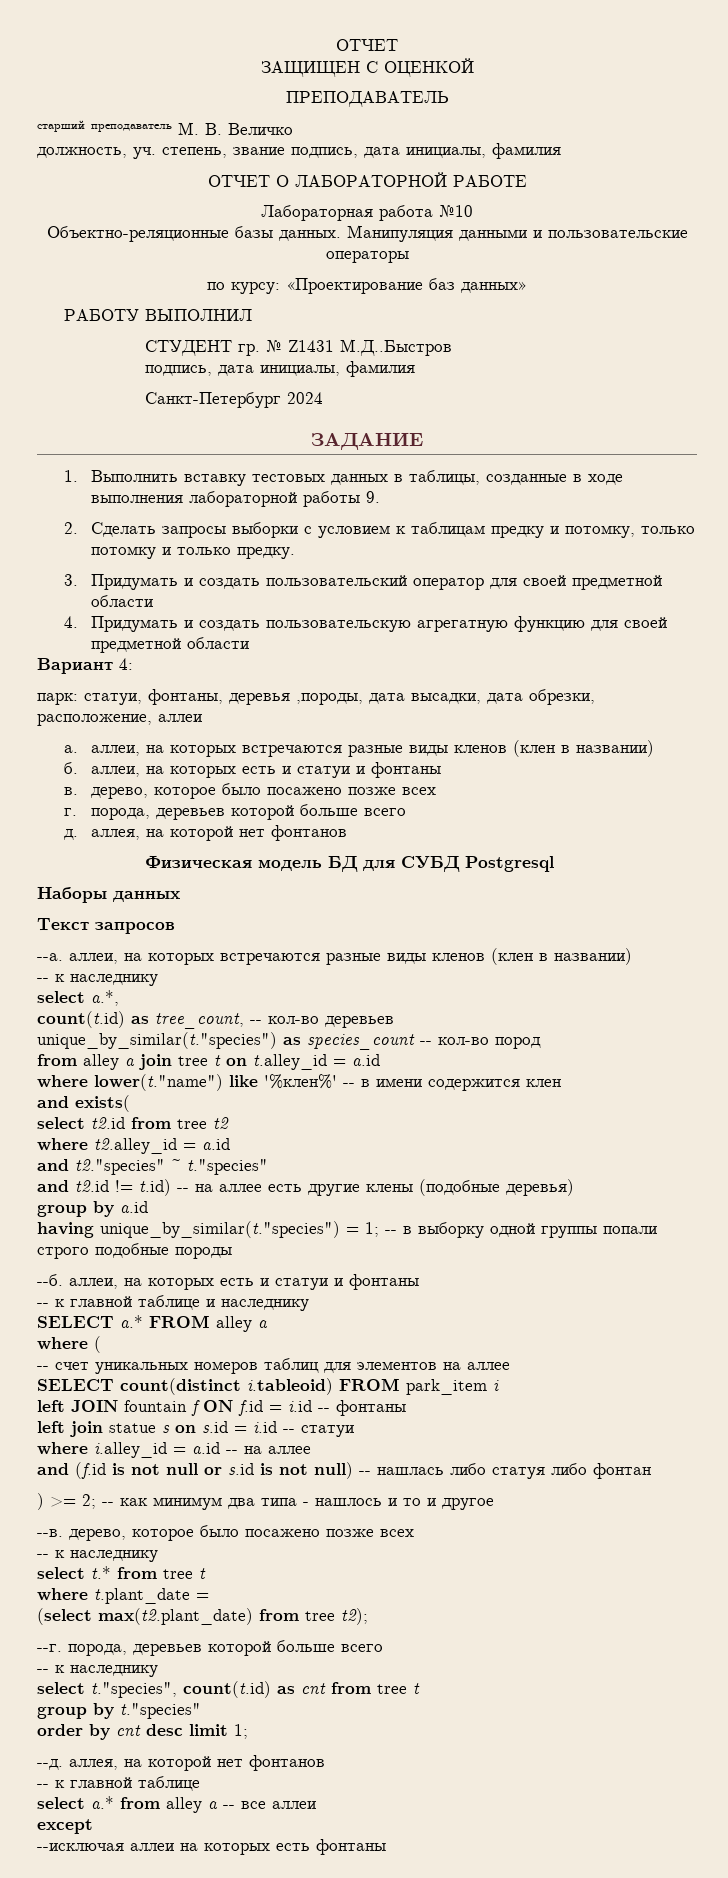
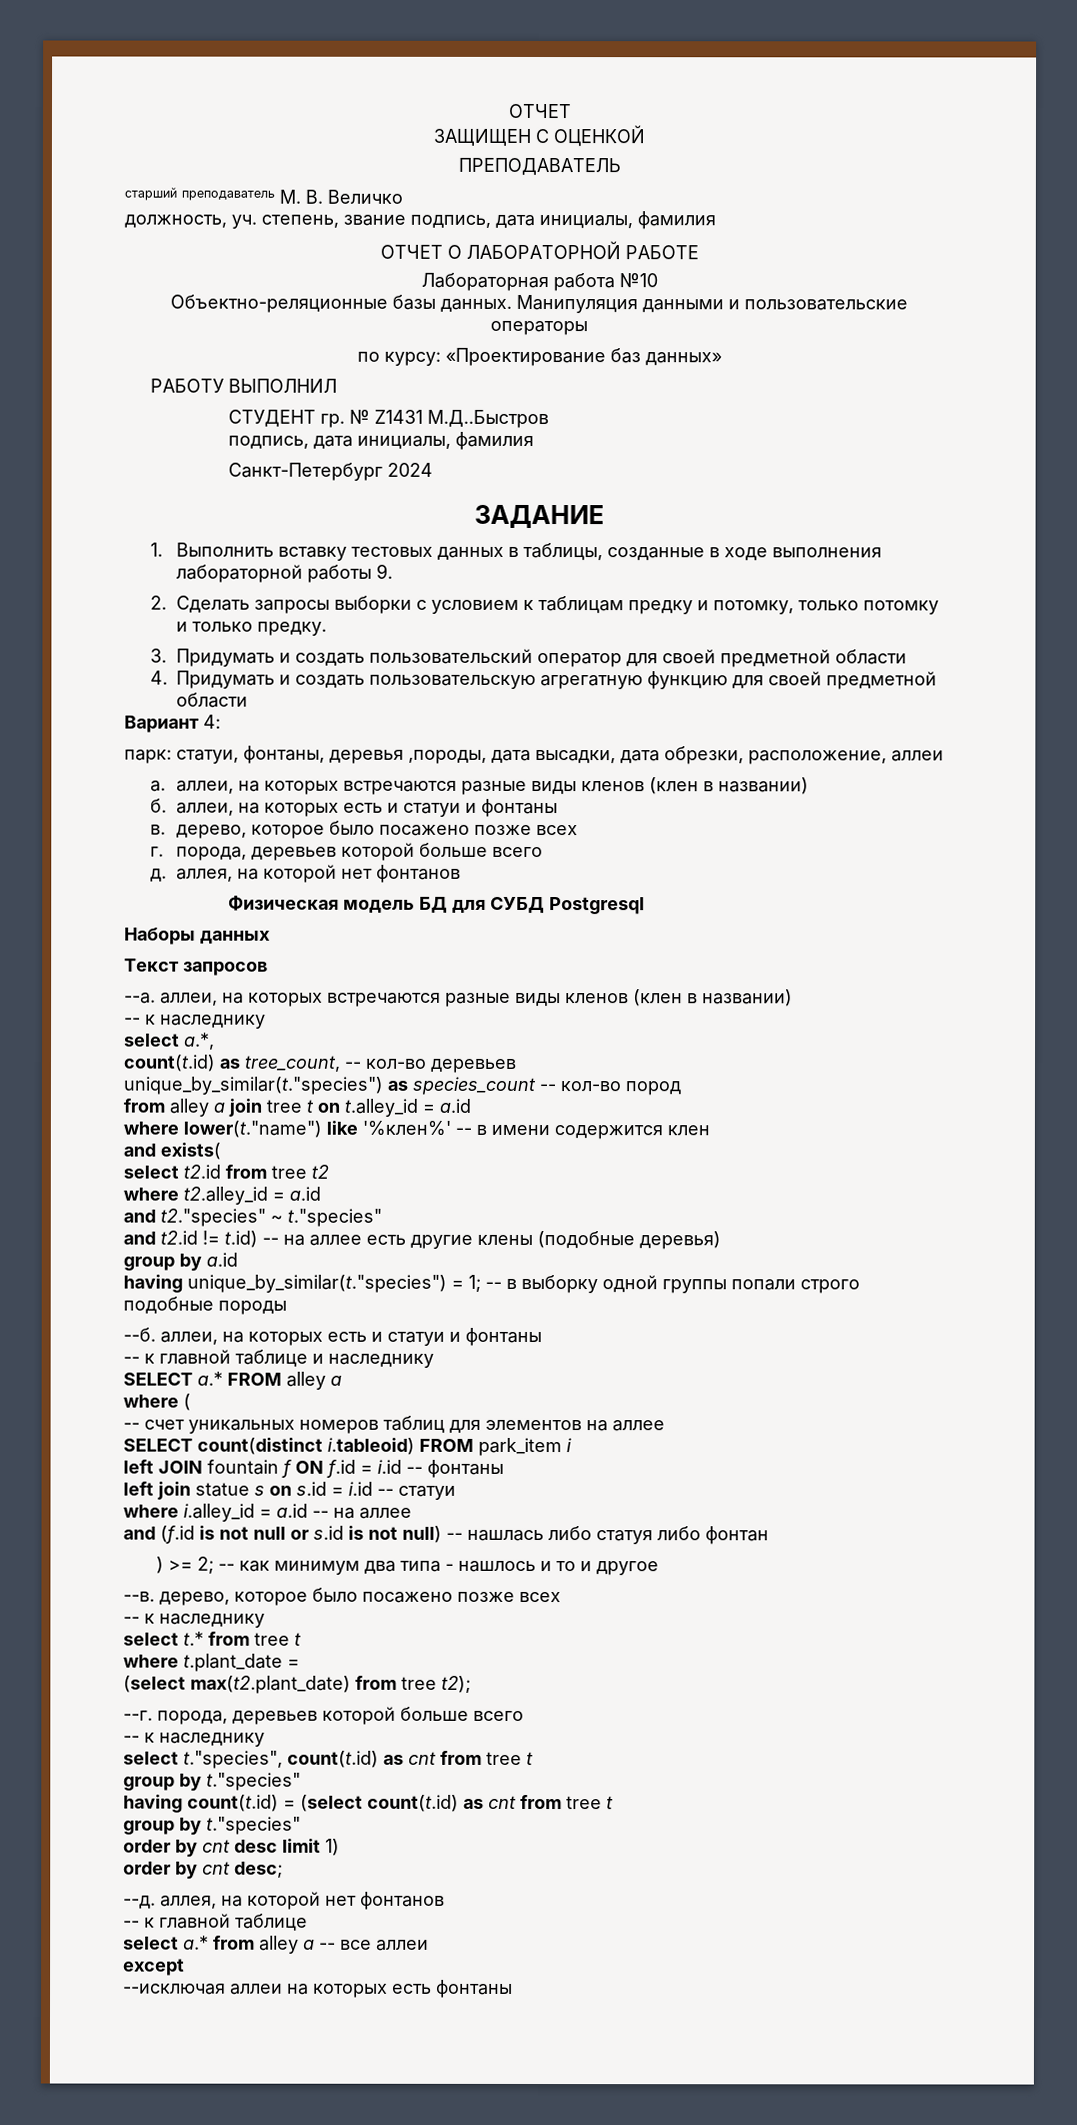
+ having count(t.id) = (select count(t.id) as cnt from tree t
+ group by t."species"
- order by cnt desc limit 1;
+ order by cnt desc limit 1)
+ order by cnt desc;

